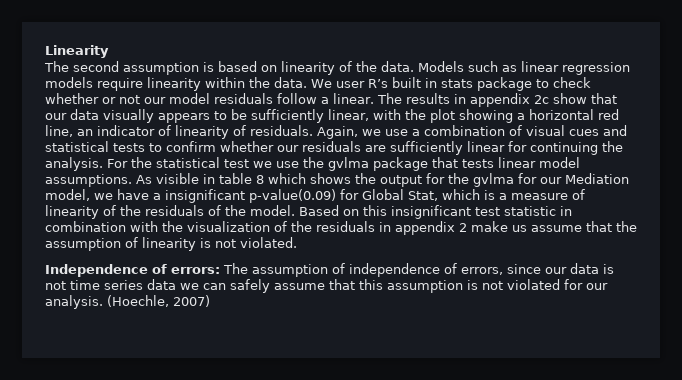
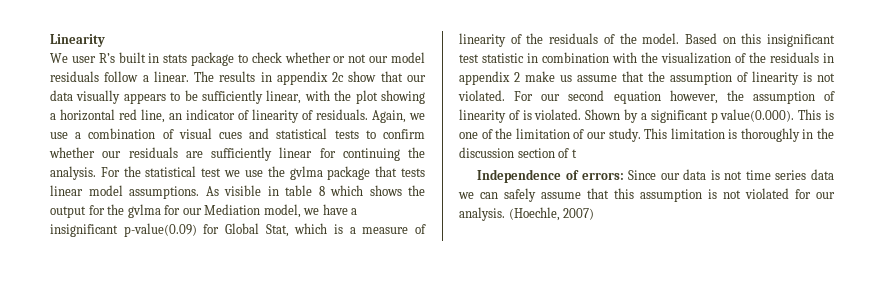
- The second assumption is based on linearity of the data. Models such as linear regression models require linearity within the data.
- Based on this insignificant test statistic in combination with the visualization of the residuals in appendix 2 make us assume that the assumption of linearity is not violated.
- Independence of errors: The assumption of independence of errors, since our data is not time series data we can safely assume that this assumption is not violated for our analysis.
+ Based on this insignificant test statistic in combination with the visualization of the residuals in appendix 2 make us assume that the assumption of linearity is not violated. For our second equation however, the assumption of linearity of is violated. Shown by a significant p value(0.000). This is one of the limitation of our study. This limitation is thoroughly in the discussion section of t
+ Independence of errors: Since our data is not time series data we can safely assume that this assumption is not violated for our analysis.

